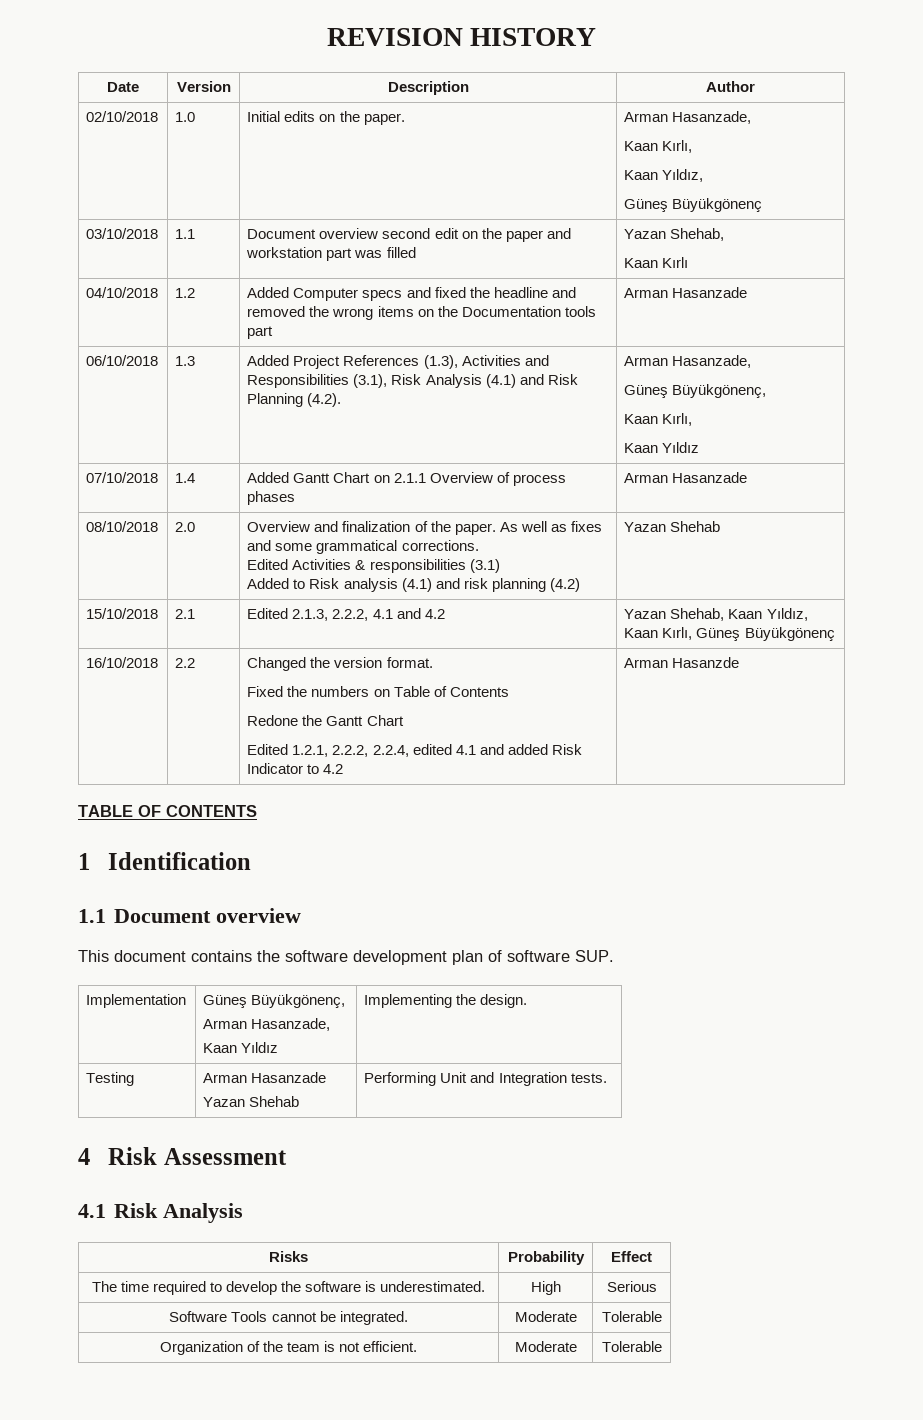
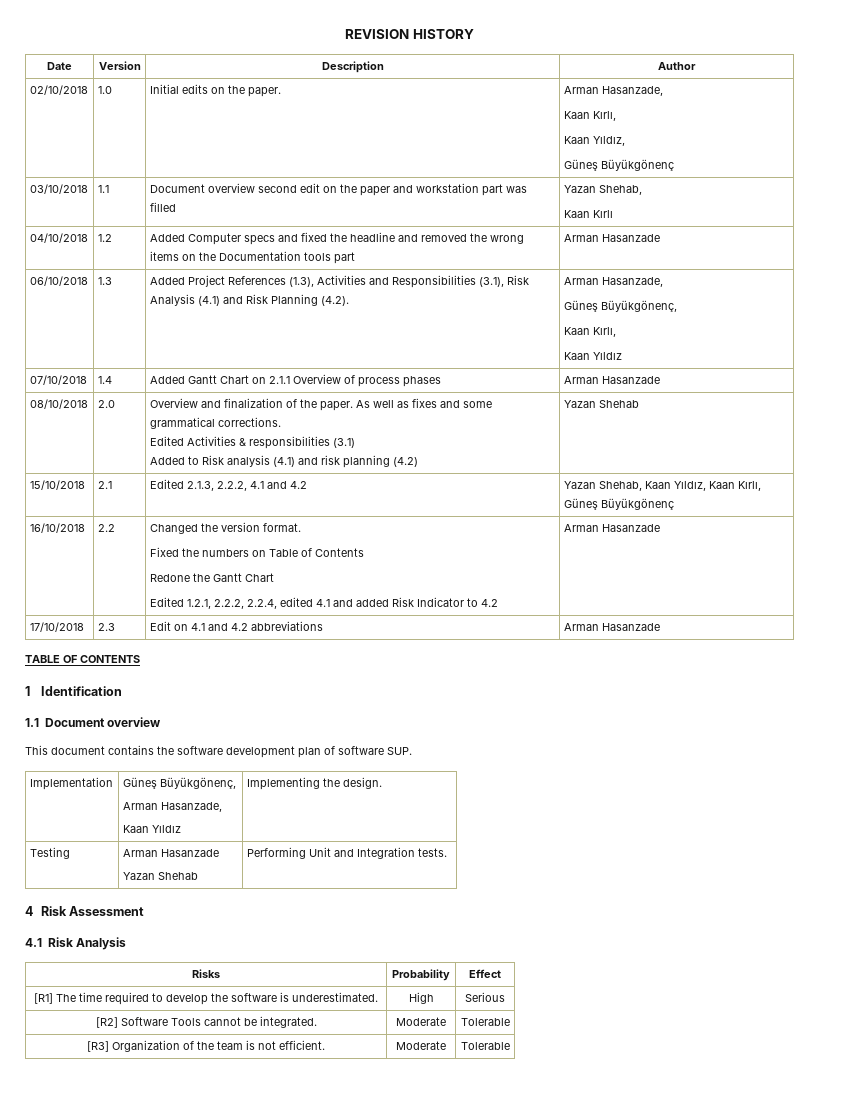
  16/10/2018 | 2.2 | Changed the version format.
  Fixed the numbers on Table of Contents
  Redone the Gantt Chart
- Edited 1.2.1, 2.2.2, 2.2.4, edited 4.1 and added Risk Indicator to 4.2 | Arman Hasanzde
+ Edited 1.2.1, 2.2.2, 2.2.4, edited 4.1 and added Risk Indicator to 4.2 | Arman Hasanzade
+ 17/10/2018 | 2.3 | Edit on 4.1 and 4.2 abbreviations | Arman Hasanzade
- The time required to develop the software is underestimated. | High | Serious
+ [R1] The time required to develop the software is underestimated. | High | Serious
- Software Tools cannot be integrated. | Moderate | Tolerable
+ [R2] Software Tools cannot be integrated. | Moderate | Tolerable
- Organization of the team is not efficient. | Moderate | Tolerable
+ [R3] Organization of the team is not efficient. | Moderate | Tolerable

